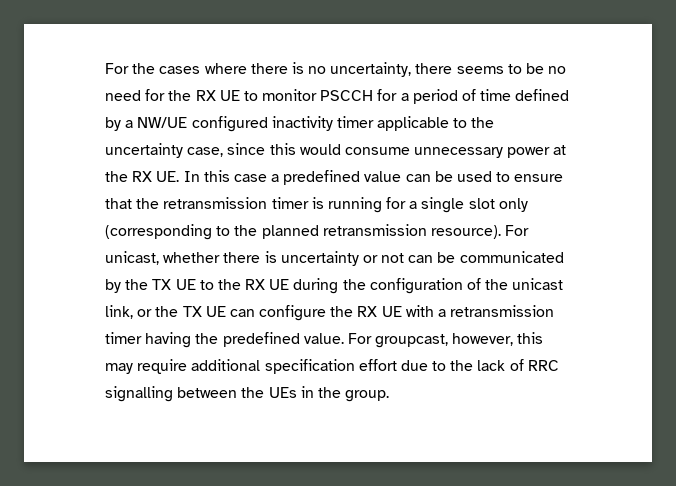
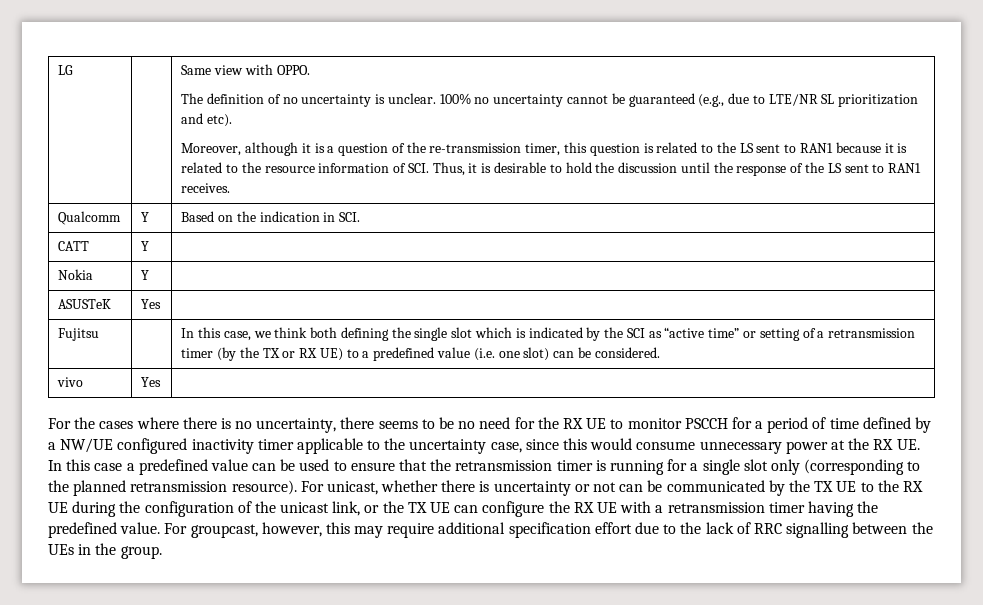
+ LG | | Same view with OPPO.
+ The definition of no uncertainty is unclear. 100% no uncertainty cannot be guaranteed (e.g., due to LTE/NR SL prioritization and etc).
+ Moreover, although it is a question of the re-transmission timer, this question is related to the LS sent to RAN1 because it is related to the resource information of SCI. Thus, it is desirable to hold the discussion until the response of the LS sent to RAN1 receives.
+ Qualcomm | Y | Based on the indication in SCI.
+ CATT | Y |
+ Nokia | Y |
+ ASUSTeK | Yes |
+ Fujitsu | | In this case, we think both defining the single slot which is indicated by the SCI as “active time” or setting of a retransmission timer (by the TX or RX UE) to a predefined value (i.e. one slot) can be considered.
+ vivo | Yes |

